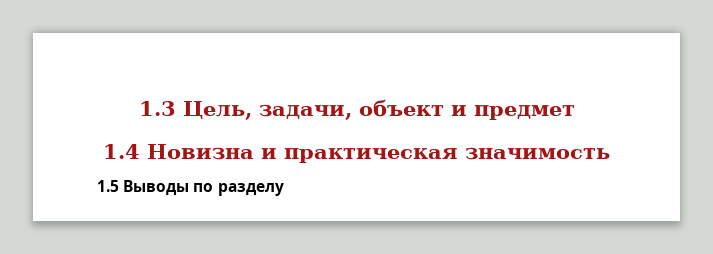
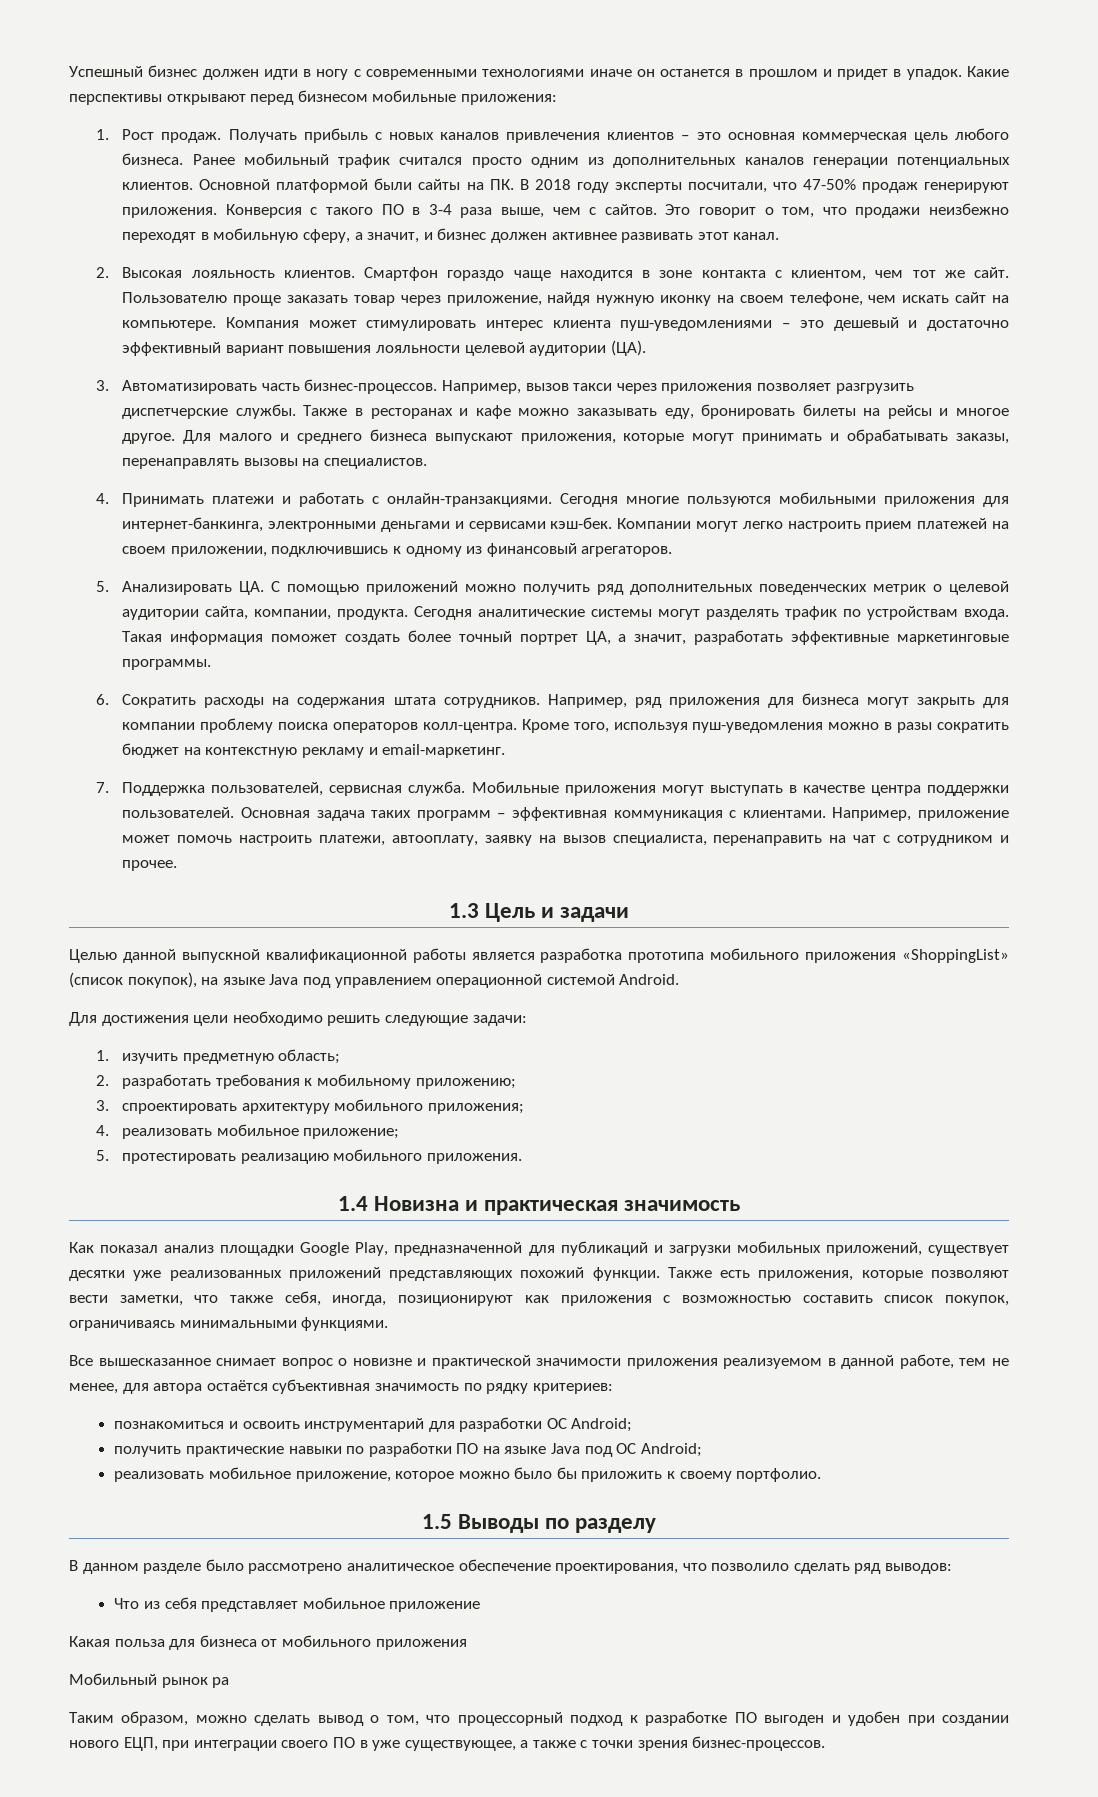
- 1.3 Цель, задачи, объект и предмет
+ Успешный бизнес должен идти в ногу с современными технологиями иначе он останется в прошлом и придет в упадок. Какие перспективы открывают перед бизнесом мобильные приложения:
+ 1. Рост продаж. Получать прибыль с новых каналов привлечения клиентов – это основная коммерческая цель любого бизнеса. Ранее мобильный трафик считался просто одним из дополнительных каналов генерации потенциальных клиентов. Основной платформой были сайты на ПК. В 2018 году эксперты посчитали, что 47-50% продаж генерируют приложения. Конверсия с такого ПО в 3-4 раза выше, чем с сайтов. Это говорит о том, что продажи неизбежно переходят в мобильную сферу, а значит, и бизнес должен активнее развивать этот канал.
+ 2. Высокая лояльность клиентов. Смартфон гораздо чаще находится в зоне контакта с клиентом, чем тот же сайт. Пользователю проще заказать товар через приложение, найдя нужную иконку на своем телефоне, чем искать сайт на компьютере. Компания может стимулировать интерес клиента пуш-уведомлениями – это дешевый и достаточно эффективный вариант повышения лояльности целевой аудитории (ЦА).
+ 3. Автоматизировать часть бизнес-процессов. Например, вызов такси через приложения позволяет разгрузить диспетчерские службы. Также в ресторанах и кафе можно заказывать еду, бронировать билеты на рейсы и многое другое. Для малого и среднего бизнеса выпускают приложения, которые могут принимать и обрабатывать заказы, перенаправлять вызовы на специалистов.
+ 4. Принимать платежи и работать с онлайн-транзакциями. Сегодня многие пользуются мобильными приложения для интернет-банкинга, электронными деньгами и сервисами кэш-бек. Компании могут легко настроить прием платежей на своем приложении, подключившись к одному из финансовый агрегаторов.
+ 5. Анализировать ЦА. С помощью приложений можно получить ряд дополнительных поведенческих метрик о целевой аудитории сайта, компании, продукта. Сегодня аналитические системы могут разделять трафик по устройствам входа. Такая информация поможет создать более точный портрет ЦА, а значит, разработать эффективные маркетинговые программы.
+ 6. Сократить расходы на содержания штата сотрудников. Например, ряд приложения для бизнеса могут закрыть для компании проблему поиска операторов колл-центра. Кроме того, используя пуш-уведомления можно в разы сократить бюджет на контекстную рекламу и email-маркетинг.
+ 7. Поддержка пользователей, сервисная служба. Мобильные приложения могут выступать в качестве центра поддержки пользователей. Основная задача таких программ – эффективная коммуникация с клиентами. Например, приложение может помочь настроить платежи, автооплату, заявку на вызов специалиста, перенаправить на чат с сотрудником и прочее.
+ 1.3 Цель и задачи
+ Целью данной выпускной квалификационной работы является разработка прототипа мобильного приложения «ShoppingList» (список покупок), на языке Java под управлением операционной системой Android.
+ Для достижения цели необходимо решить следующие задачи:
+ 1. изучить предметную область;
+ 2. разработать требования к мобильному приложению;
+ 3. спроектировать архитектуру мобильного приложения;
+ 4. реализовать мобильное приложение;
+ 5. протестировать реализацию мобильного приложения.
+ Как показал анализ площадки Google Play, предназначенной для публикаций и загрузки мобильных приложений, существует десятки уже реализованных приложений представляющих похожий функции. Также есть приложения, которые позволяют вести заметки, что также себя, иногда, позиционируют как приложения с возможностью составить список покупок, ограничиваясь минимальными функциями.
+ Все вышесказанное снимает вопрос о новизне и практической значимости приложения реализуемом в данной работе, тем не менее, для автора остаётся субъективная значимость по рядку критериев:
+ познакомиться и освоить инструментарий для разработки ОС Android;
+ получить практические навыки по разработки ПО на языке Java под ОС Android;
+ реализовать мобильное приложение, которое можно было бы приложить к своему портфолио.
  1.5 Выводы по разделу
+ В данном разделе было рассмотрено аналитическое обеспечение проектирования, что позволило сделать ряд выводов:
+ Что из себя представляет мобильное приложение
+ Какая польза для бизнеса от мобильного приложения
+ Мобильный рынок ра
+ Таким образом, можно сделать вывод о том, что процессорный подход к разработке ПО выгоден и удобен при создании нового ЕЦП, при интеграции своего ПО в уже существующее, а также с точки зрения бизнес-процессов.

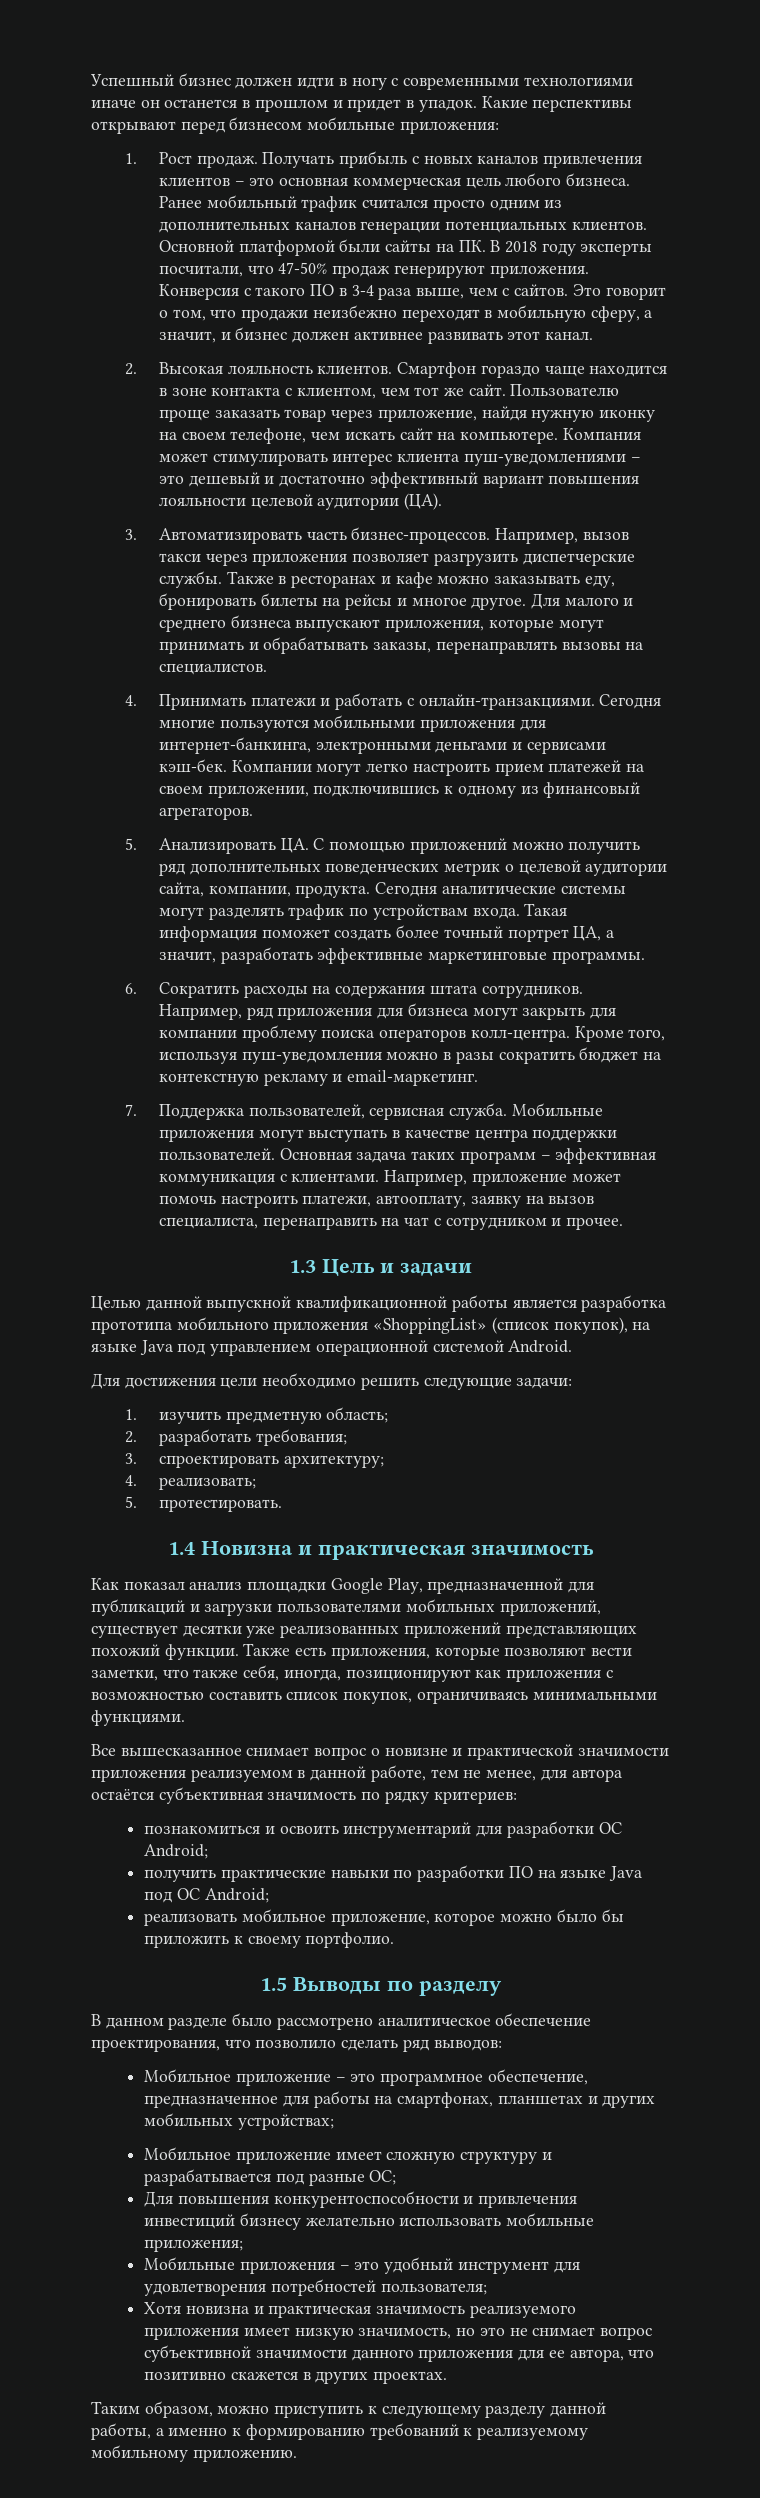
- 2. разработать требования к мобильному приложению;
- 3. спроектировать архитектуру мобильного приложения;
- 4. реализовать мобильное приложение;
- 5. протестировать реализацию мобильного приложения.
+ 2. разработать требования;
+ 3. спроектировать архитектуру;
+ 4. реализовать;
+ 5. протестировать.
- Как показал анализ площадки Google Play, предназначенной для публикаций и загрузки мобильных приложений, существует десятки уже реализованных приложений представляющих похожий функции.
+ Как показал анализ площадки Google Play, предназначенной для публикаций и загрузки пользователями мобильных приложений, существует десятки уже реализованных приложений представляющих похожий функции.
- Что из себя представляет мобильное приложение
- Какая польза для бизнеса от мобильного приложения
- Мобильный рынок ра
- Таким образом, можно сделать вывод о том, что процессорный подход к разработке ПО выгоден и удобен при создании нового ЕЦП, при интеграции своего ПО в уже существующее, а также с точки зрения бизнес-процессов.
+ Мобильное приложение – это программное обеспечение, предназначенное для работы на смартфонах, планшетах и других мобильных устройствах;
+ Мобильное приложение имеет сложную структуру и разрабатывается под разные ОС;
+ Для повышения конкурентоспособности и привлечения инвестиций бизнесу желательно использовать мобильные приложения;
+ Мобильные приложения – это удобный инструмент для удовлетворения потребностей пользователя;
+ Хотя новизна и практическая значимость реализуемого приложения имеет низкую значимость, но это не снимает вопрос субъективной значимости данного приложения для ее автора, что позитивно скажется в других проектах.
+ Таким образом, можно приступить к следующему разделу данной работы, а именно к формированию требований к реализуемому мобильному приложению.

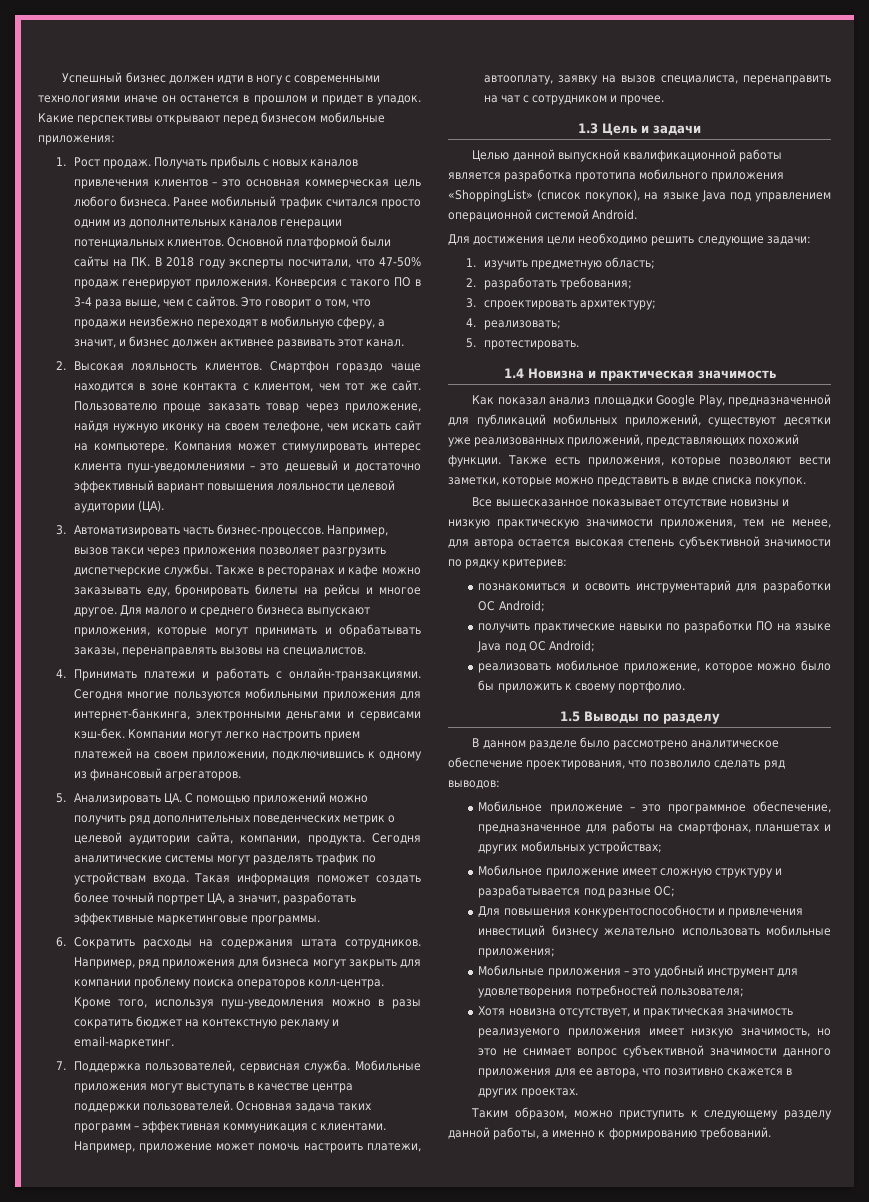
- Как показал анализ площадки Google Play, предназначенной для публикаций и загрузки пользователями мобильных приложений, существует десятки уже реализованных приложений представляющих похожий функции.
+ Как показал анализ площадки Google Play, предназначенной для публикаций мобильных приложений, существуют десятки уже реализованных приложений, представляющих похожий функции.
- Также есть приложения, которые позволяют вести заметки, что также себя, иногда, позиционируют как приложения с возможностью составить список покупок, ограничиваясь минимальными функциями.
- Все вышесказанное снимает вопрос о новизне и практической значимости приложения реализуемом в данной работе, тем не менее, для автора остаётся субъективная значимость по рядку критериев:
+ Также есть приложения, которые позволяют вести заметки, которые можно представить в виде списка покупок.
+ Все вышесказанное показывает отсутствие новизны и низкую практическую значимости приложения, тем не менее, для автора остается высокая степень субъективной значимости по рядку критериев:
- Хотя новизна и практическая значимость реализуемого приложения имеет низкую значимость, но это не снимает вопрос субъективной значимости данного приложения для ее автора, что позитивно скажется в других проектах.
+ Хотя новизна отсутствует, и практическая значимость реализуемого приложения имеет низкую значимость, но это не снимает вопрос субъективной значимости данного приложения для ее автора, что позитивно скажется в других проектах.
- Таким образом, можно приступить к следующему разделу данной работы, а именно к формированию требований к реализуемому мобильному приложению.
+ Таким образом, можно приступить к следующему разделу данной работы, а именно к формированию требований.

